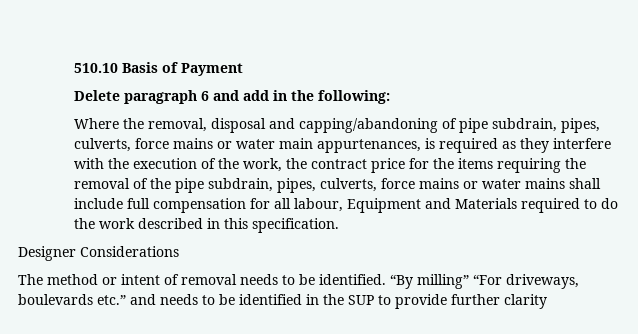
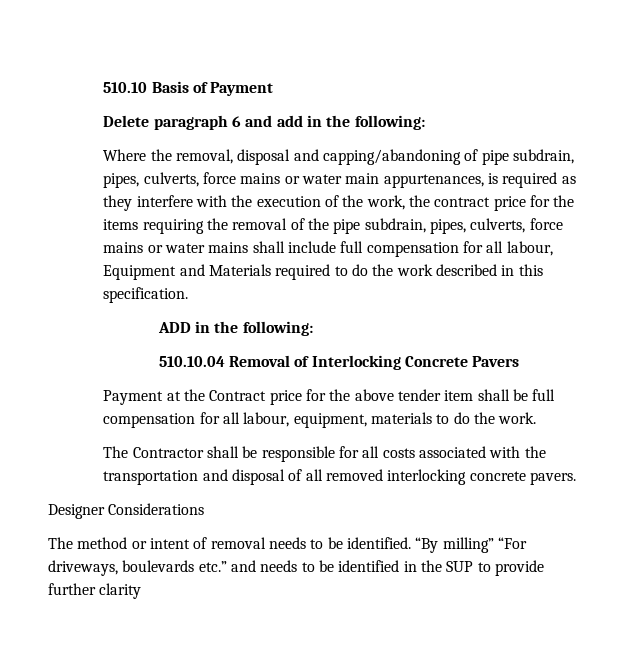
+ ADD in the following:
+ 510.10.04 Removal of Interlocking Concrete Pavers
+ Payment at the Contract price for the above tender item shall be full compensation for all labour, equipment, materials to do the work.
+ The Contractor shall be responsible for all costs associated with the transportation and disposal of all removed interlocking concrete pavers.

